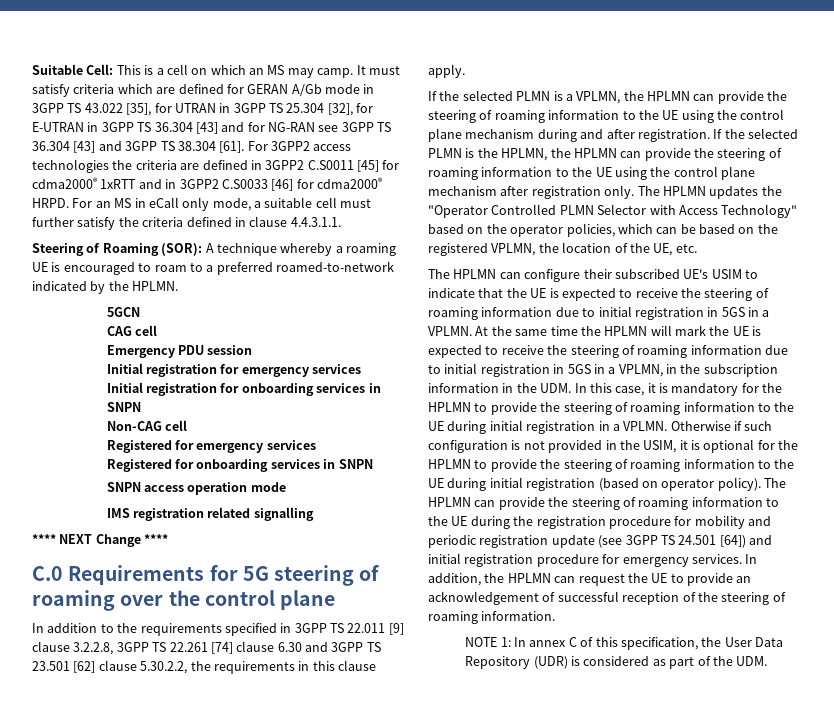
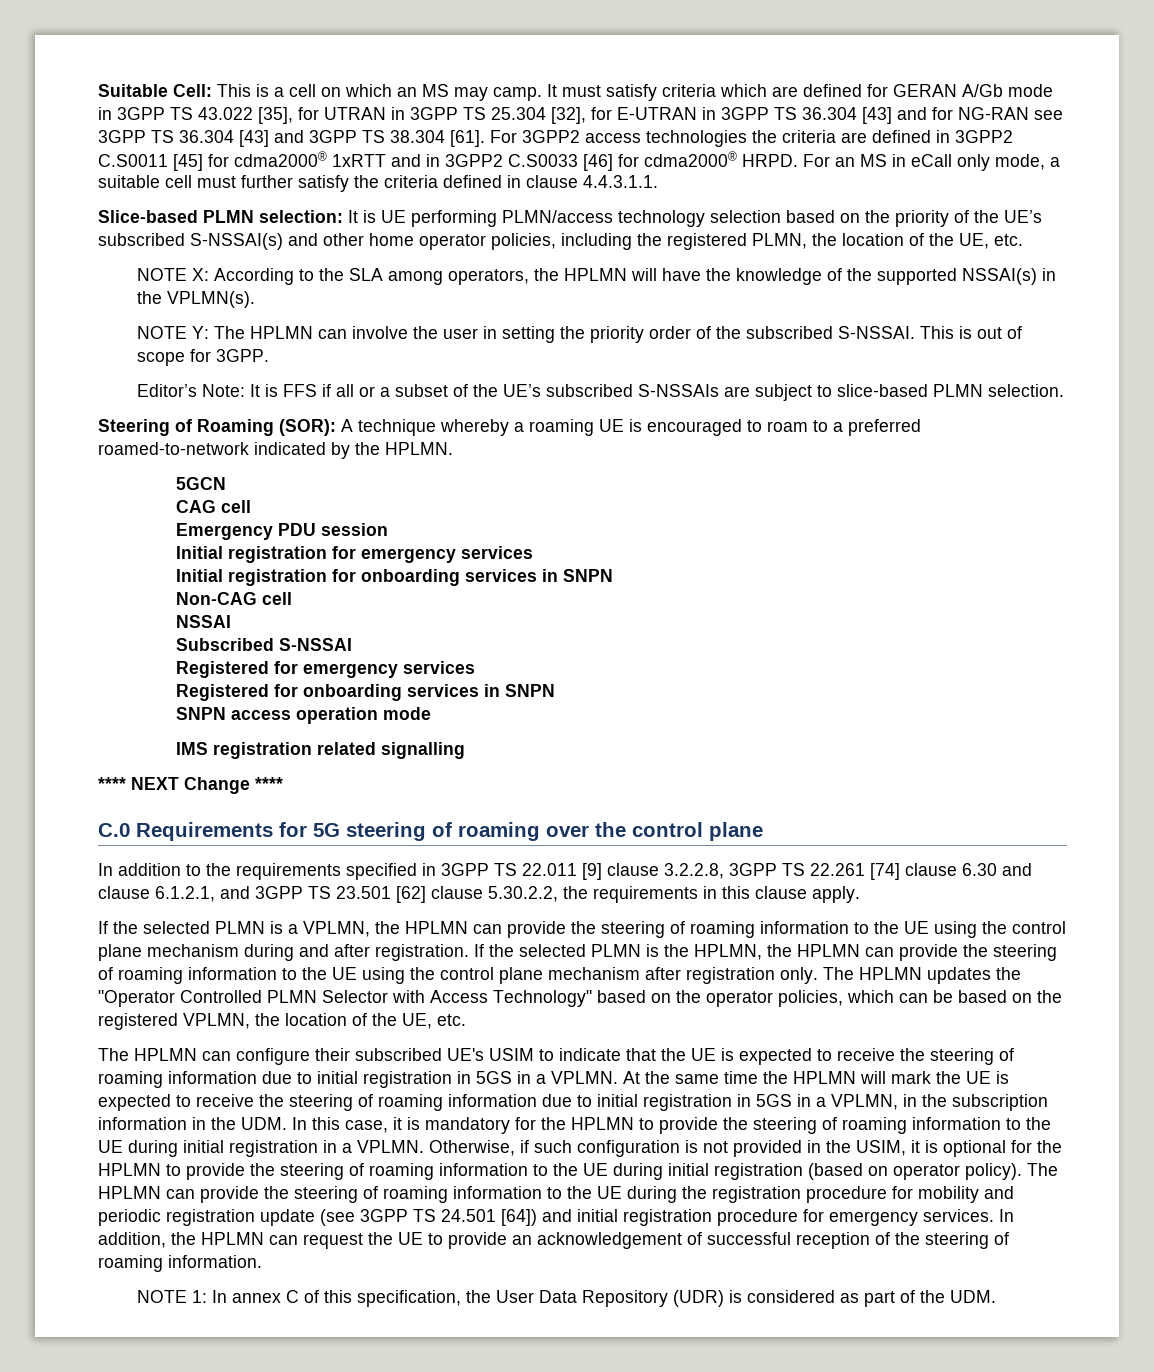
+ Slice-based PLMN selection: It is UE performing PLMN/access technology selection based on the priority of the UE’s subscribed S-NSSAI(s) and other home operator policies, including the registered PLMN, the location of the UE, etc.
+ NOTE X: According to the SLA among operators, the HPLMN will have the knowledge of the supported NSSAI(s) in the VPLMN(s).
+ NOTE Y: The HPLMN can involve the user in setting the priority order of the subscribed S-NSSAI. This is out of scope for 3GPP.
+ Editor’s Note: It is FFS if all or a subset of the UE’s subscribed S-NSSAIs are subject to slice-based PLMN selection.
+ NSSAI
+ Subscribed S-NSSAI
- In addition to the requirements specified in 3GPP TS 22.011 [9] clause 3.2.2.8, 3GPP TS 22.261 [74] clause 6.30 and 3GPP TS 23.501 [62] clause 5.30.2.2, the requirements in this clause apply.
+ In addition to the requirements specified in 3GPP TS 22.011 [9] clause 3.2.2.8, 3GPP TS 22.261 [74] clause 6.30 and clause 6.1.2.1, and 3GPP TS 23.501 [62] clause 5.30.2.2, the requirements in this clause apply.
- Otherwise if such configuration is not provided in the USIM, it is optional for the HPLMN to provide the steering of roaming information to the UE during initial registration (based on operator policy).
+ Otherwise, if such configuration is not provided in the USIM, it is optional for the HPLMN to provide the steering of roaming information to the UE during initial registration (based on operator policy).

